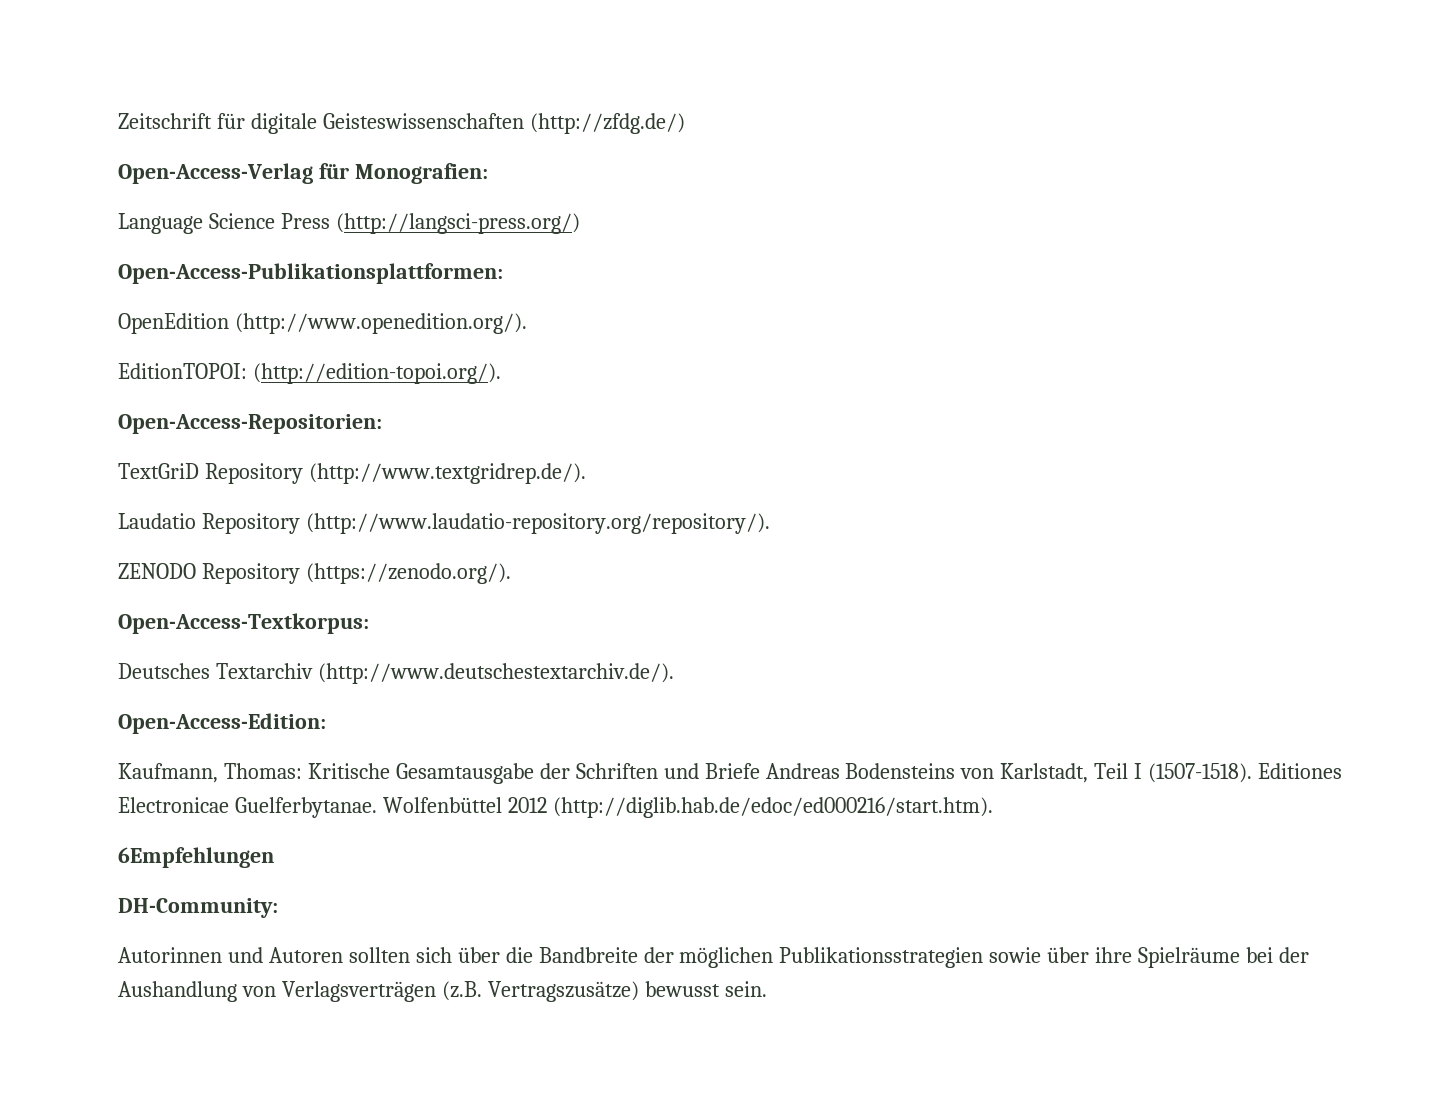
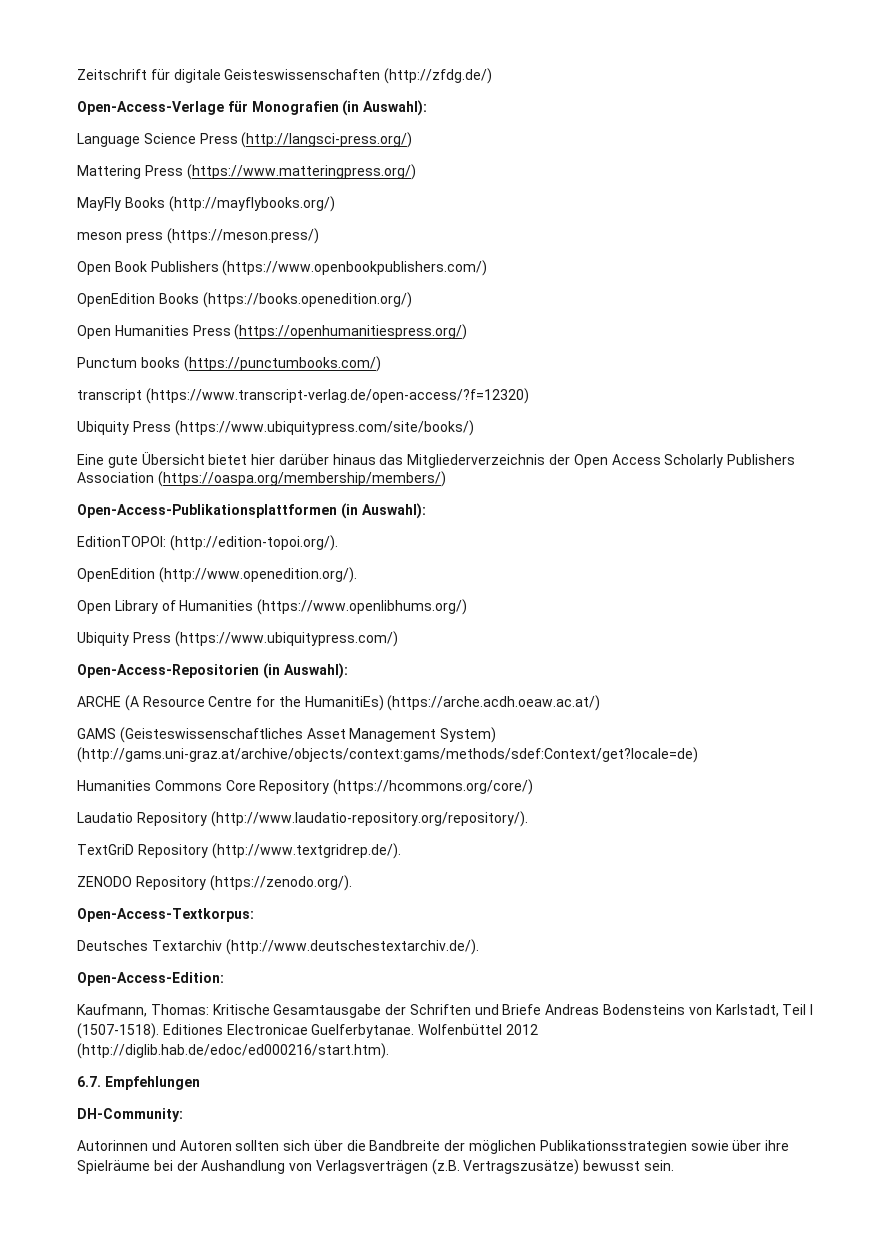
- Open-Access-Verlag für Monografien:
+ Open-Access-Verlage für Monografien (in Auswahl):
- Open-Access-Publikationsplattformen:
+ Mattering Press (https://www.matteringpress.org/)
+ MayFly Books (http://mayflybooks.org/)
+ meson press (https://meson.press/)
+ Open Book Publishers (https://www.openbookpublishers.com/)
+ OpenEdition Books (https://books.openedition.org/)
+ Open Humanities Press (https://openhumanitiespress.org/)
+ Punctum books (https://punctumbooks.com/)
+ transcript (https://www.transcript-verlag.de/open-access/?f=12320)
+ Ubiquity Press (https://www.ubiquitypress.com/site/books/)
+ Eine gute Übersicht bietet hier darüber hinaus das Mitgliederverzeichnis der Open Access Scholarly Publishers Association (https://oaspa.org/membership/members/)
+ Open-Access-Publikationsplattformen (in Auswahl):
+ EditionTOPOI: (http://edition-topoi.org/).
  OpenEdition (http://www.openedition.org/).
- EditionTOPOI: (http://edition-topoi.org/).
- Open-Access-Repositorien:
+ Open Library of Humanities (https://www.openlibhums.org/)
+ Ubiquity Press (https://www.ubiquitypress.com/)
+ Open-Access-Repositorien (in Auswahl):
+ ARCHE (A Resource Centre for the HumanitiEs) (https://arche.acdh.oeaw.ac.at/)
+ GAMS (Geisteswissenschaftliches Asset Management System) (http://gams.uni-graz.at/archive/objects/context:gams/methods/sdef:Context/get?locale=de)
+ Humanities Commons Core Repository (https://hcommons.org/core/)
+ Laudatio Repository (http://www.laudatio-repository.org/repository/).
- Laudatio Repository (http://www.laudatio-repository.org/repository/).
- 6Empfehlungen
+ 6.7. Empfehlungen

